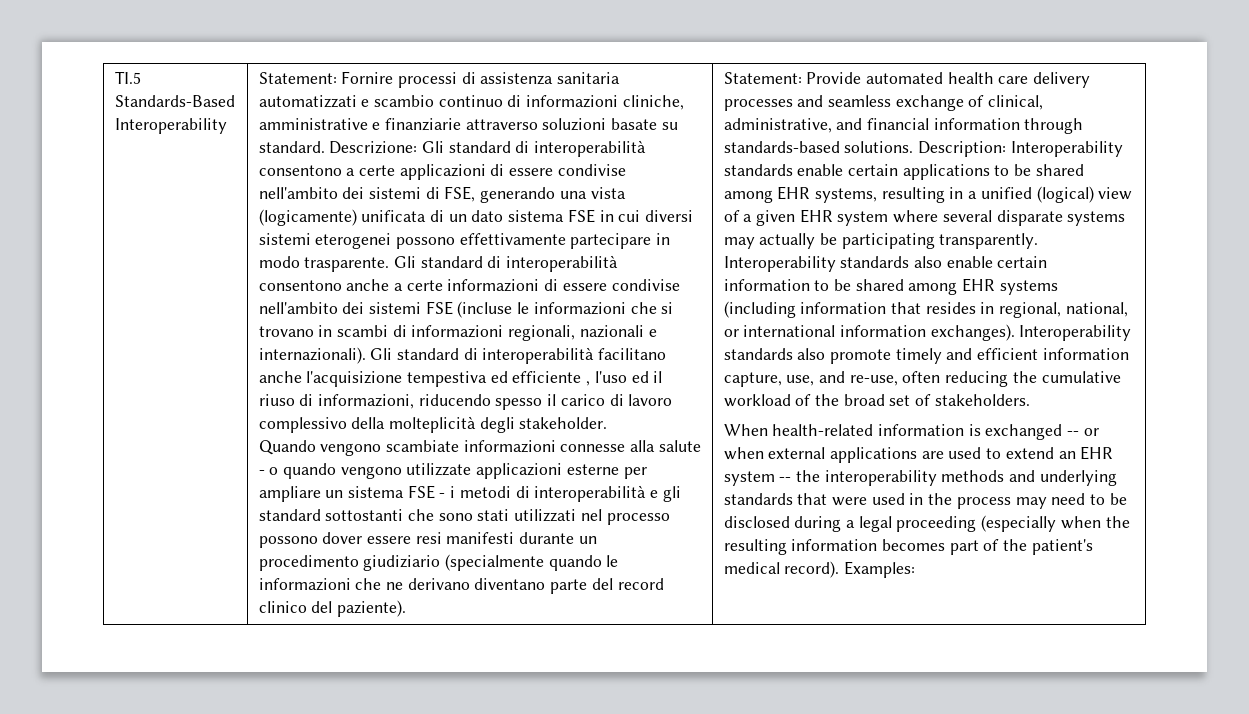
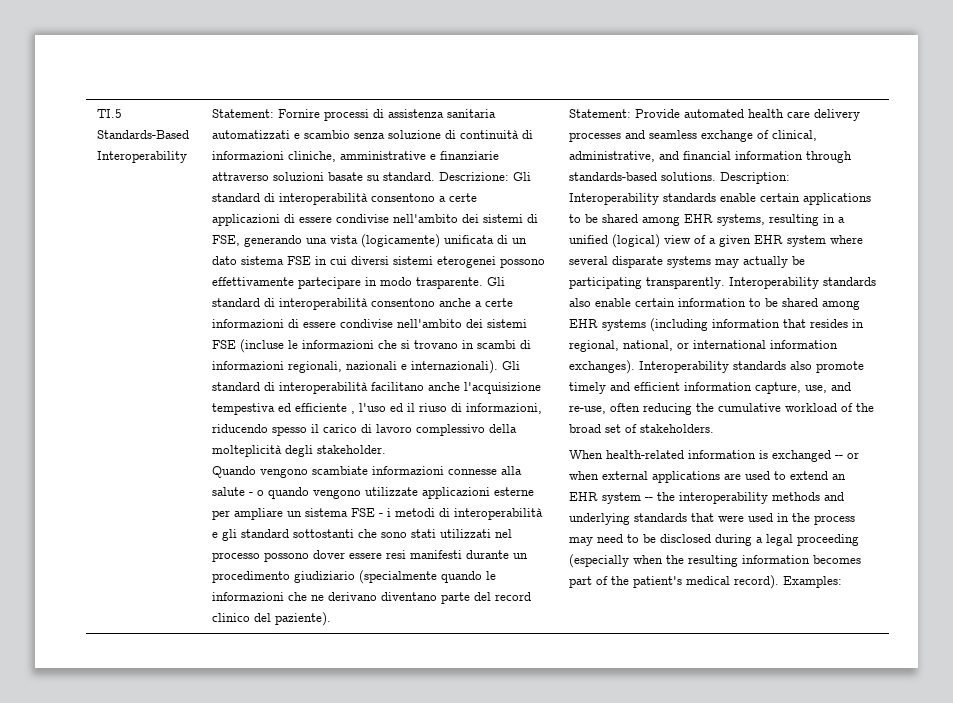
- Statement: Fornire processi di assistenza sanitaria automatizzati e scambio continuo di informazioni cliniche, amministrative e finanziarie attraverso soluzioni basate su standard.
+ Statement: Fornire processi di assistenza sanitaria automatizzati e scambio senza soluzione di continuità di informazioni cliniche, amministrative e finanziarie attraverso soluzioni basate su standard.

